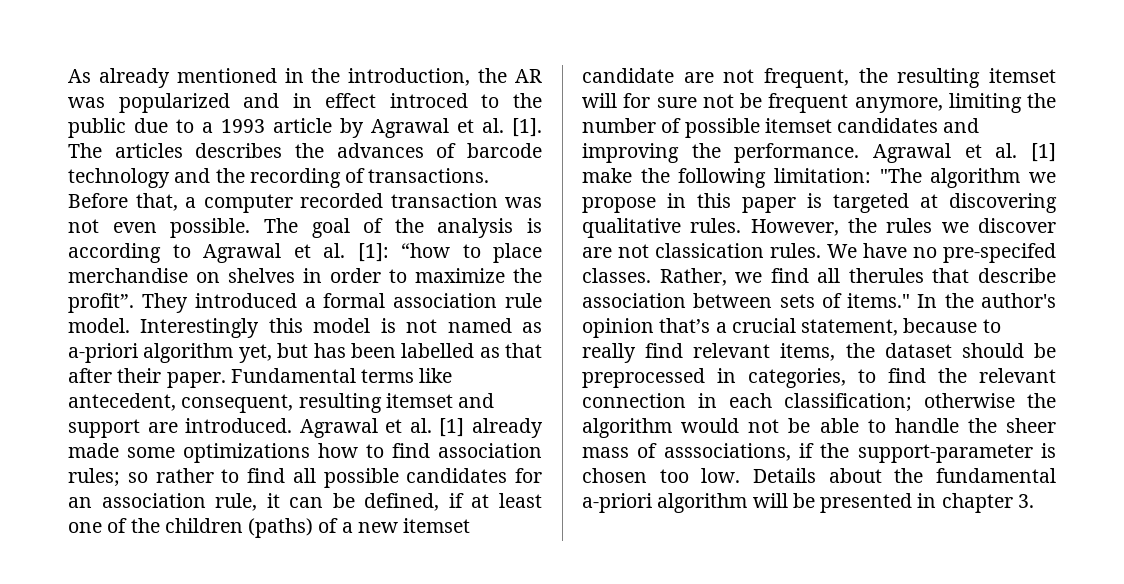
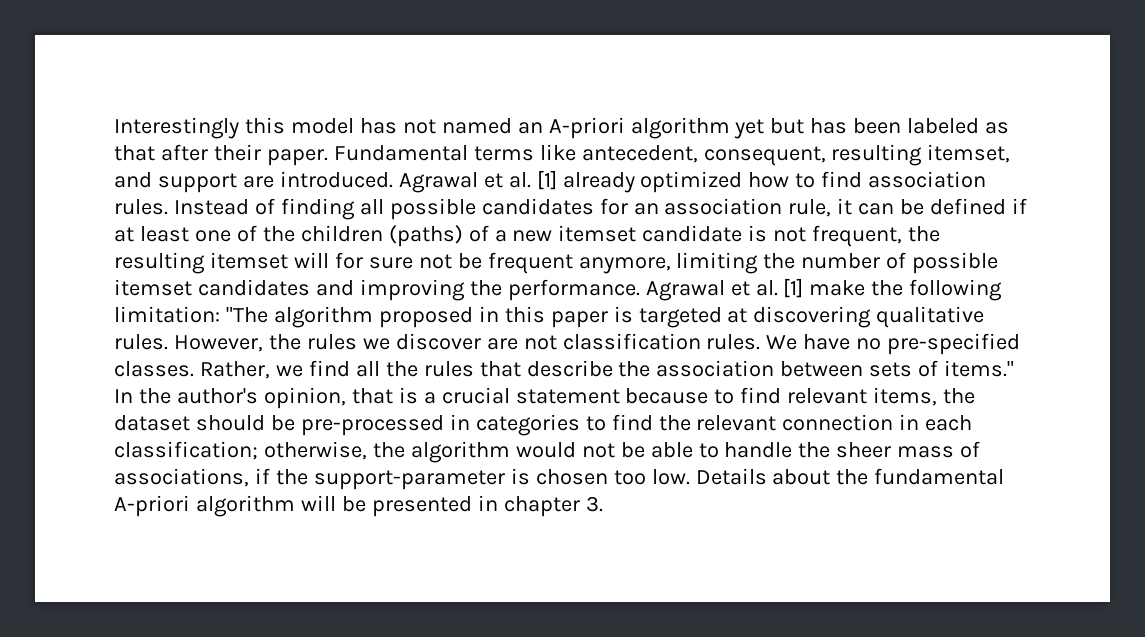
- As already mentioned in the introduction, the AR was popularized and in effect introced to the public due to a 1993 article by Agrawal et al. [1]. The articles describes the advances of barcode technology and the recording of transactions. Before that, a computer recorded transaction was not even possible. The goal of the analysis is according to Agrawal et al. [1]: “how to place merchandise on shelves in order to maximize the profit”. They introduced a formal association rule model. Interestingly this model is not named as a-priori algorithm yet, but has been labelled as that after their paper.
+ Interestingly this model has not named an A-priori algorithm yet but has been labeled as that after their paper.
- Fundamental terms like antecedent, consequent, resulting itemset and support are introduced.
+ Fundamental terms like antecedent, consequent, resulting itemset, and support are introduced.
- Agrawal et al. [1] already made some optimizations how to find association rules; so rather to find all possible candidates for an association rule, it can be defined, if at least one of the children (paths) of a new itemset candidate are not frequent, the resulting itemset will for sure not be frequent anymore, limiting the number of possible itemset candidates and improving the performance.
+ Agrawal et al. [1] already optimized how to find association rules. Instead of finding all possible candidates for an association rule, it can be defined if at least one of the children (paths) of a new itemset candidate is not frequent, the resulting itemset will for sure not be frequent anymore, limiting the number of possible itemset candidates and improving the performance.
- Agrawal et al. [1] make the following limitation: "The algorithm we propose in this paper is targeted at discovering qualitative rules.
+ Agrawal et al. [1] make the following limitation: "The algorithm proposed in this paper is targeted at discovering qualitative rules.
- However, the rules we discover are not classication rules.
+ However, the rules we discover are not classification rules.
- We have no pre-specifed classes.
+ We have no pre-specified classes.
- Rather, we find all therules that describe association between sets of items."
+ Rather, we find all the rules that describe the association between sets of items."
- In the author's opinion that’s a crucial statement, because to really find relevant items, the dataset should be preprocessed in categories, to find the relevant connection in each classification; otherwise the algorithm would not be able to handle the sheer mass of asssociations, if the support-parameter is chosen too low.
+ In the author's opinion, that is a crucial statement because to find relevant items, the dataset should be pre-processed in categories to find the relevant connection in each classification; otherwise, the algorithm would not be able to handle the sheer mass of associations, if the support-parameter is chosen too low.
- Details about the fundamental a-priori algorithm will be presented in chapter 3.
+ Details about the fundamental A-priori algorithm will be presented in chapter 3.

